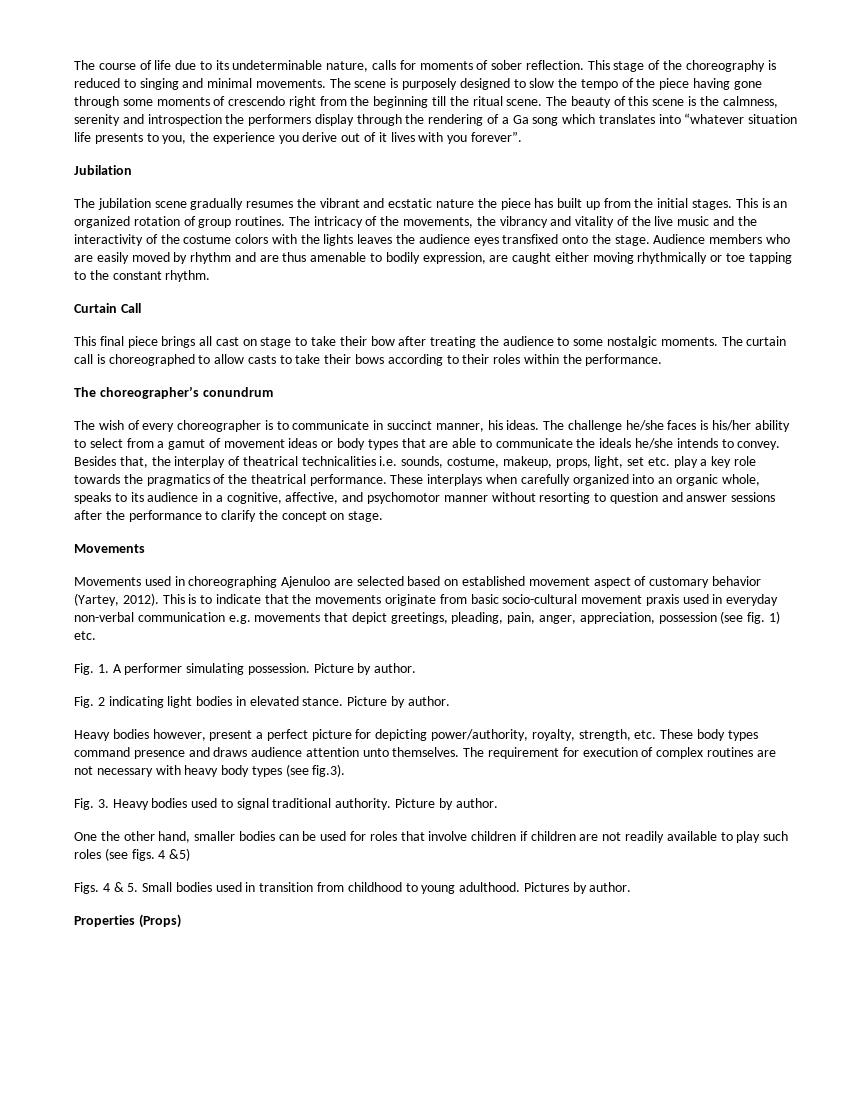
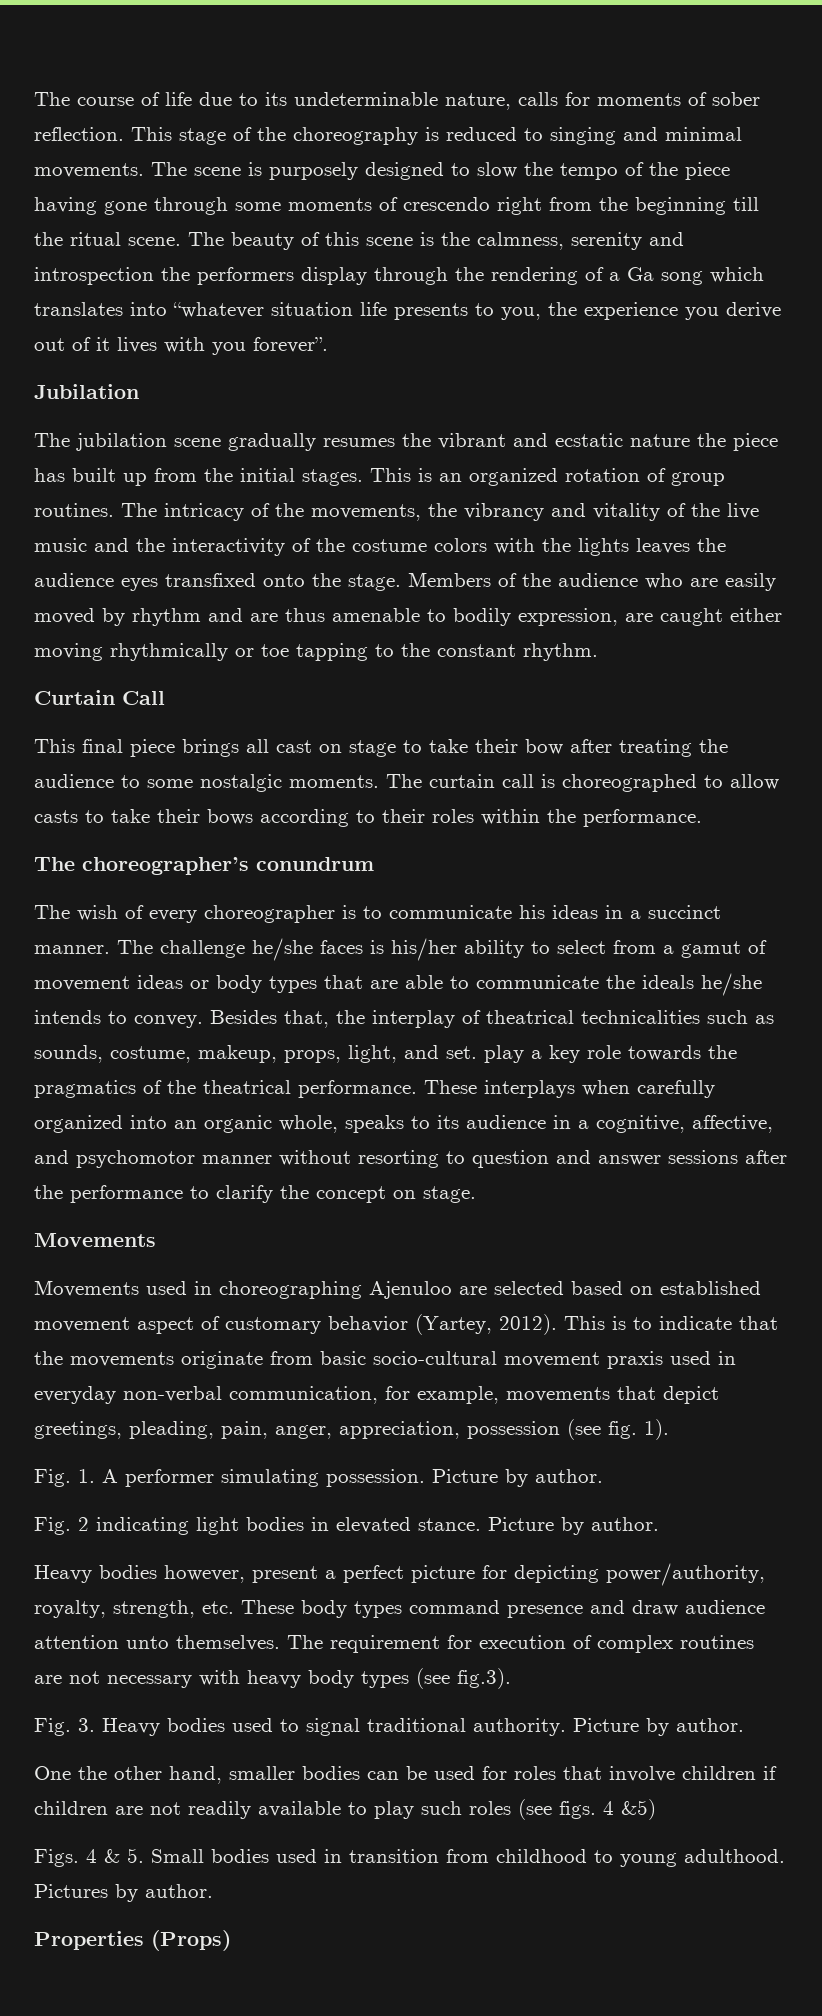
- Audience members who are easily moved by rhythm and are thus amenable to bodily expression, are caught either moving rhythmically or toe tapping to the constant rhythm.
+ Members of the audience who are easily moved by rhythm and are thus amenable to bodily expression, are caught either moving rhythmically or toe tapping to the constant rhythm.
- The wish of every choreographer is to communicate in succinct manner, his ideas.
+ The wish of every choreographer is to communicate his ideas in a succinct manner.
- Besides that, the interplay of theatrical technicalities i.e. sounds, costume, makeup, props, light, set etc. play a key role towards the pragmatics of the theatrical performance.
+ Besides that, the interplay of theatrical technicalities such as sounds, costume, makeup, props, light, and set. play a key role towards the pragmatics of the theatrical performance.
- This is to indicate that the movements originate from basic socio-cultural movement praxis used in everyday non-verbal communication e.g. movements that depict greetings, pleading, pain, anger, appreciation, possession (see fig. 1) etc.
+ This is to indicate that the movements originate from basic socio-cultural movement praxis used in everyday non-verbal communication, for example, movements that depict greetings, pleading, pain, anger, appreciation, possession (see fig. 1).
- Heavy bodies however, present a perfect picture for depicting power/authority, royalty, strength, etc. These body types command presence and draws audience attention unto themselves.
+ Heavy bodies however, present a perfect picture for depicting power/authority, royalty, strength, etc. These body types command presence and draw audience attention unto themselves.

